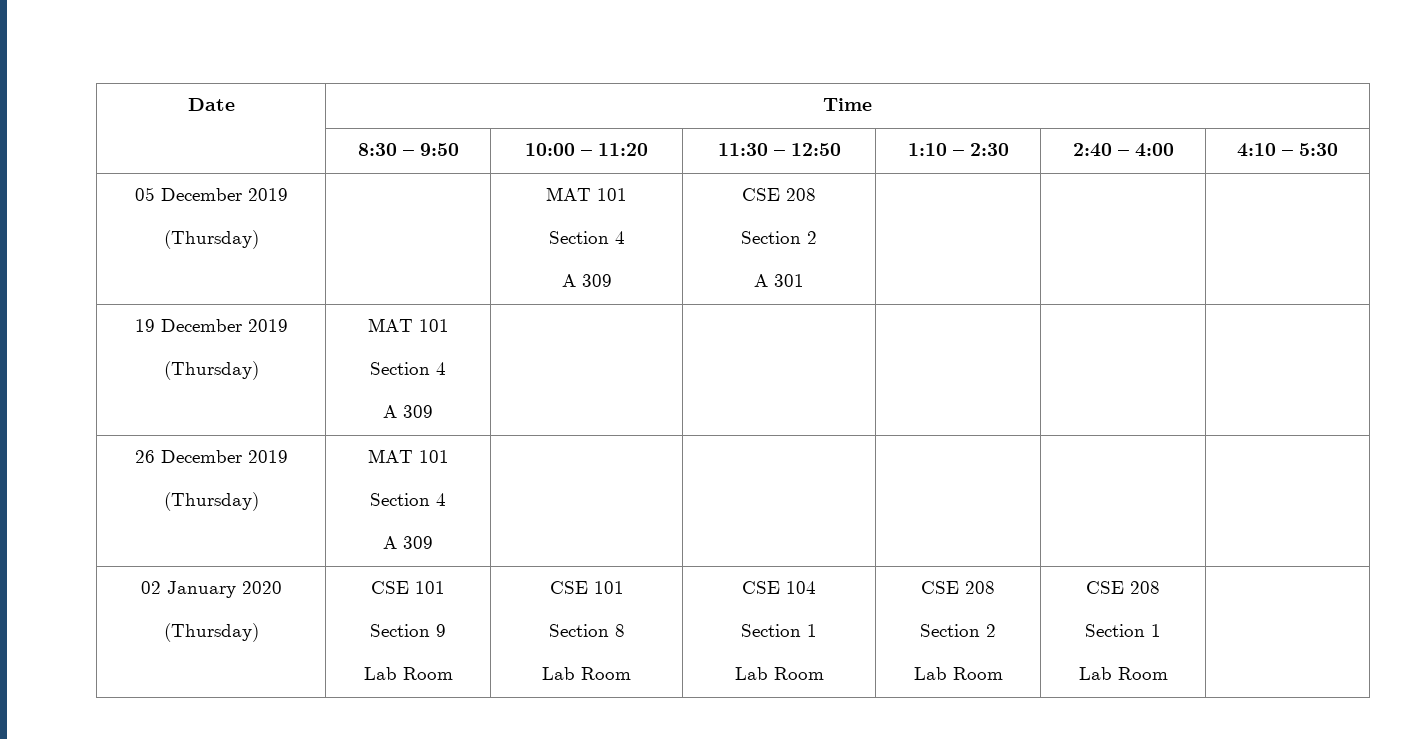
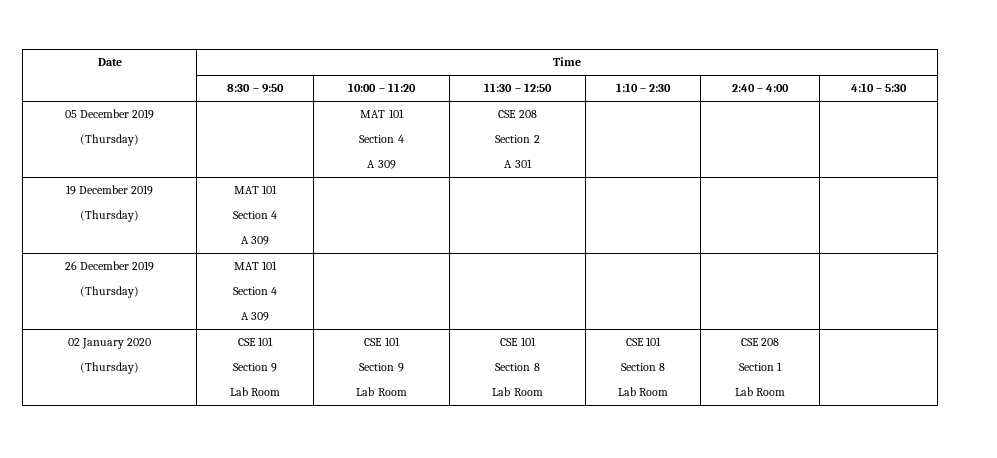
  02 January 2020
  (Thursday) | CSE 101
  Section 9
  Lab Room | CSE 101
+ Section 9
+ Lab Room | CSE 101
  Section 8
- Lab Room | CSE 104
- Section 1
- Lab Room | CSE 208
- Section 2
+ Lab Room | CSE 101
+ Section 8

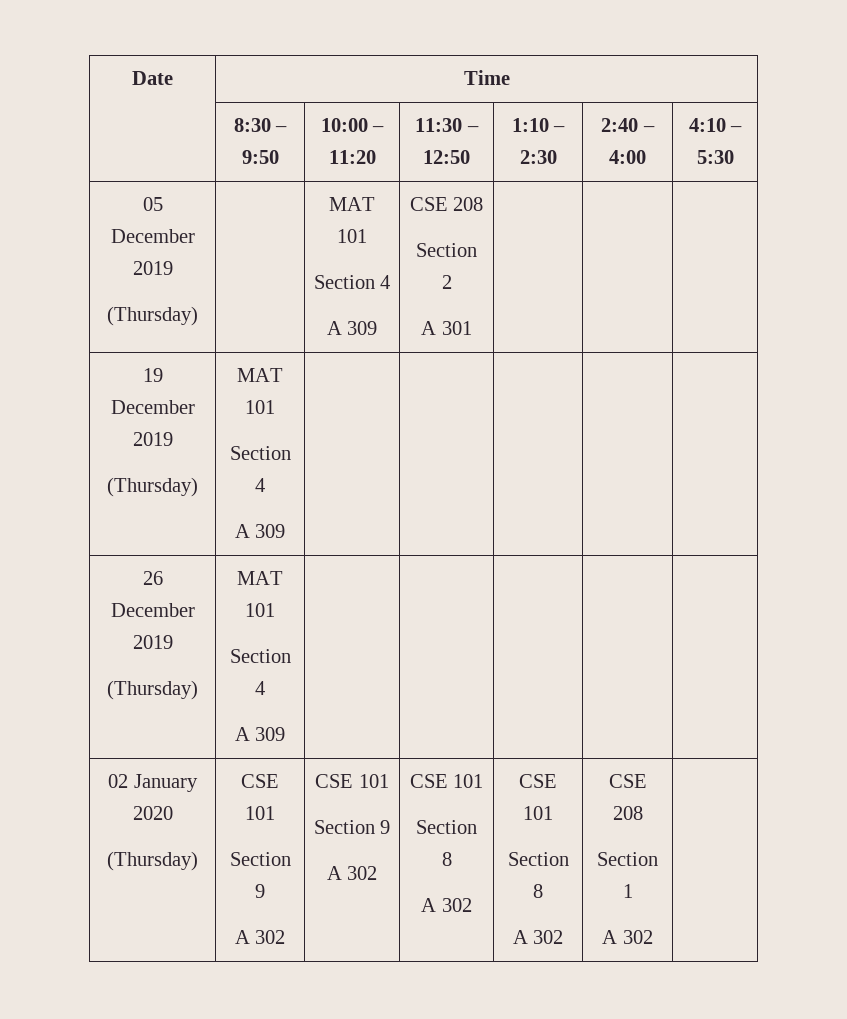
  02 January 2020
  (Thursday) | CSE 101
  Section 9
- Lab Room | CSE 101
+ A 302 | CSE 101
  Section 9
- Lab Room | CSE 101
+ A 302 | CSE 101
  Section 8
- Lab Room | CSE 101
+ A 302 | CSE 101
  Section 8
- Lab Room | CSE 208
+ A 302 | CSE 208
  Section 1
- Lab Room |
+ A 302 |

